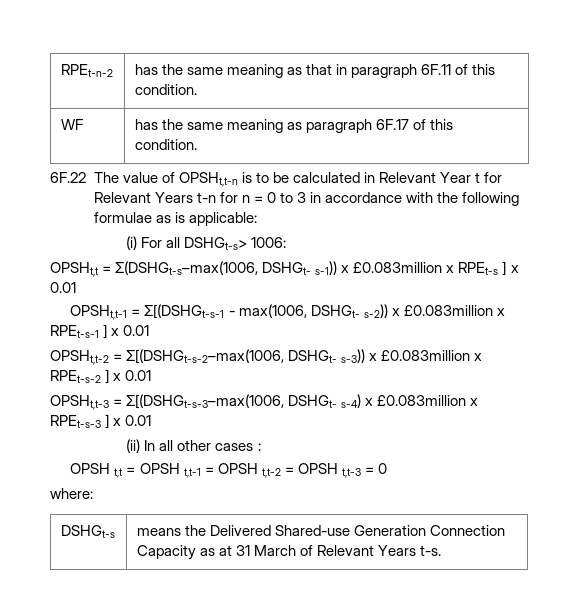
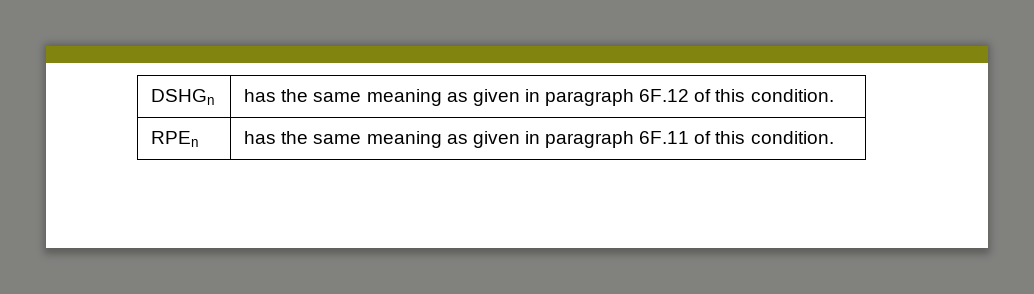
- RPEt-n-2 | has the same meaning as that in paragraph 6F.11 of this condition.
+ DSHGn | has the same meaning as given in paragraph 6F.12 of this condition.
+ RPEn | has the same meaning as given in paragraph 6F.11 of this condition.
- WF | has the same meaning as paragraph 6F.17 of this condition.
- 6F.22 The value of OPSHt,t-n is to be calculated in Relevant Year t for Relevant Years t-n for n = 0 to 3 in accordance with the following formulae as is applicable:
- (i) For all DSHGt-s> 1006:
- OPSHt,t = Σ(DSHGt-s–max(1006, DSHGt- s-1)) x £0.083million x RPEt-s ] x 0.01
- OPSHt,t-1 = Σ[(DSHGt-s-1 - max(1006, DSHGt- s-2)) x £0.083million x RPEt-s-1 ] x 0.01
- OPSHt,t-2 = Σ[(DSHGt-s-2–max(1006, DSHGt- s-3)) x £0.083million x RPEt-s-2 ] x 0.01
- OPSHt,t-3 = Σ[(DSHGt-s-3–max(1006, DSHGt- s-4) x £0.083million x RPEt-s-3 ] x 0.01
- (ii) In all other cases :
- OPSH t,t = OPSH t,t-1 = OPSH t,t-2 = OPSH t,t-3 = 0
- where:
- DSHGt-s | means the Delivered Shared-use Generation Connection Capacity as at 31 March of Relevant Years t-s.

